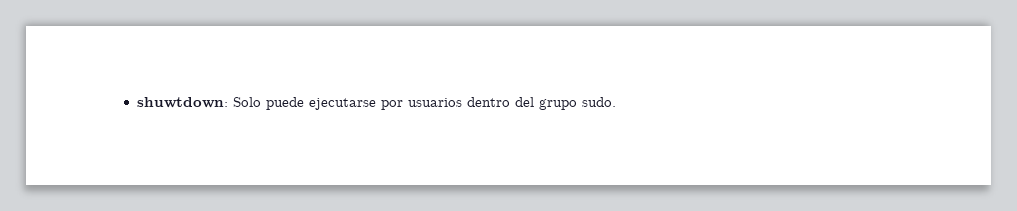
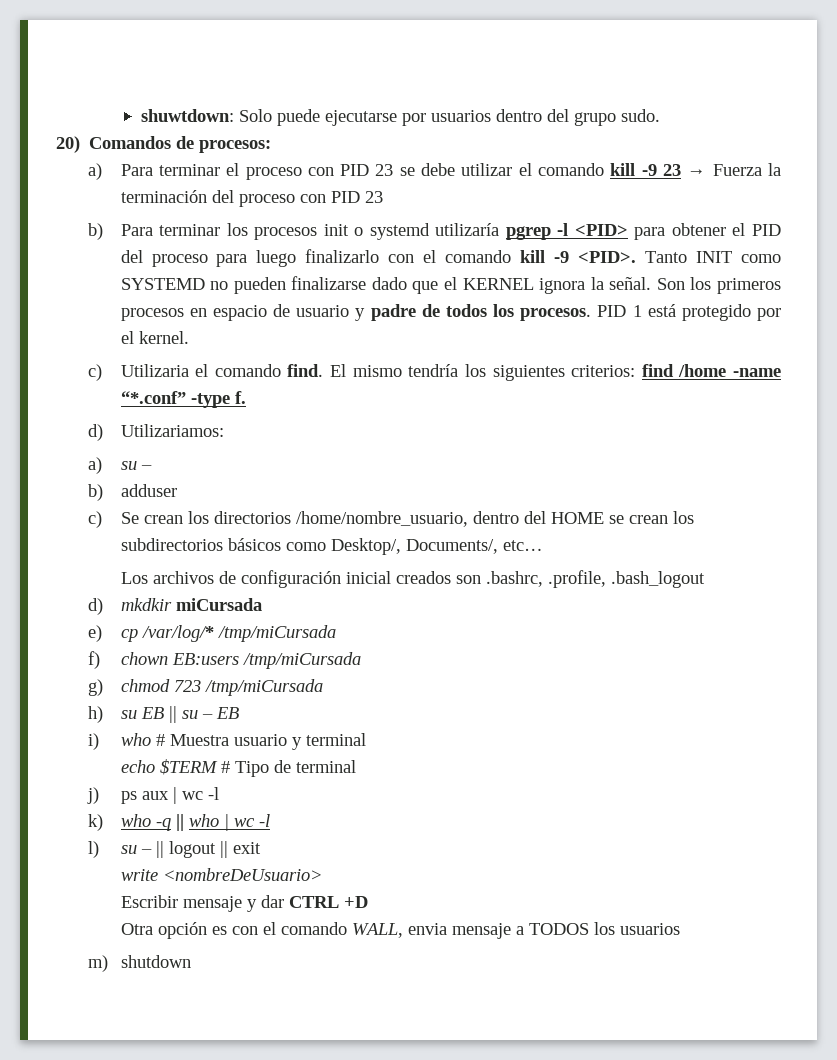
+ 20) Comandos de procesos:
+ a) Para terminar el proceso con PID 23 se debe utilizar el comando kill -9 23 → Fuerza la terminación del proceso con PID 23
+ b) Para terminar los procesos init o systemd utilizaría pgrep -l <PID> para obtener el PID del proceso para luego finalizarlo con el comando kill -9 <PID>. Tanto INIT como SYSTEMD no pueden finalizarse dado que el KERNEL ignora la señal. Son los primeros procesos en espacio de usuario y padre de todos los procesos. PID 1 está protegido por el kernel.
+ c) Utilizaria el comando find. El mismo tendría los siguientes criterios: find /home -name “*.conf” -type f.
+ d) Utilizariamos:
+ a) su –
+ b) adduser
+ c) Se crean los directorios /home/nombre_usuario, dentro del HOME se crean los subdirectorios básicos como Desktop/, Documents/, etc…
+ Los archivos de configuración inicial creados son .bashrc, .profile, .bash_logout
+ d) mkdkir miCursada
+ e) cp /var/log/* /tmp/miCursada
+ f) chown EB:users /tmp/miCursada
+ g) chmod 723 /tmp/miCursada
+ h) su EB || su – EB
+ i) who # Muestra usuario y terminal
+ echo $TERM # Tipo de terminal
+ j) ps aux | wc -l
+ k) who -q || who | wc -l
+ l) su – || logout || exit
+ write <nombreDeUsuario>
+ Escribir mensaje y dar CTRL +D
+ Otra opción es con el comando WALL, envia mensaje a TODOS los usuarios
+ m) shutdown

